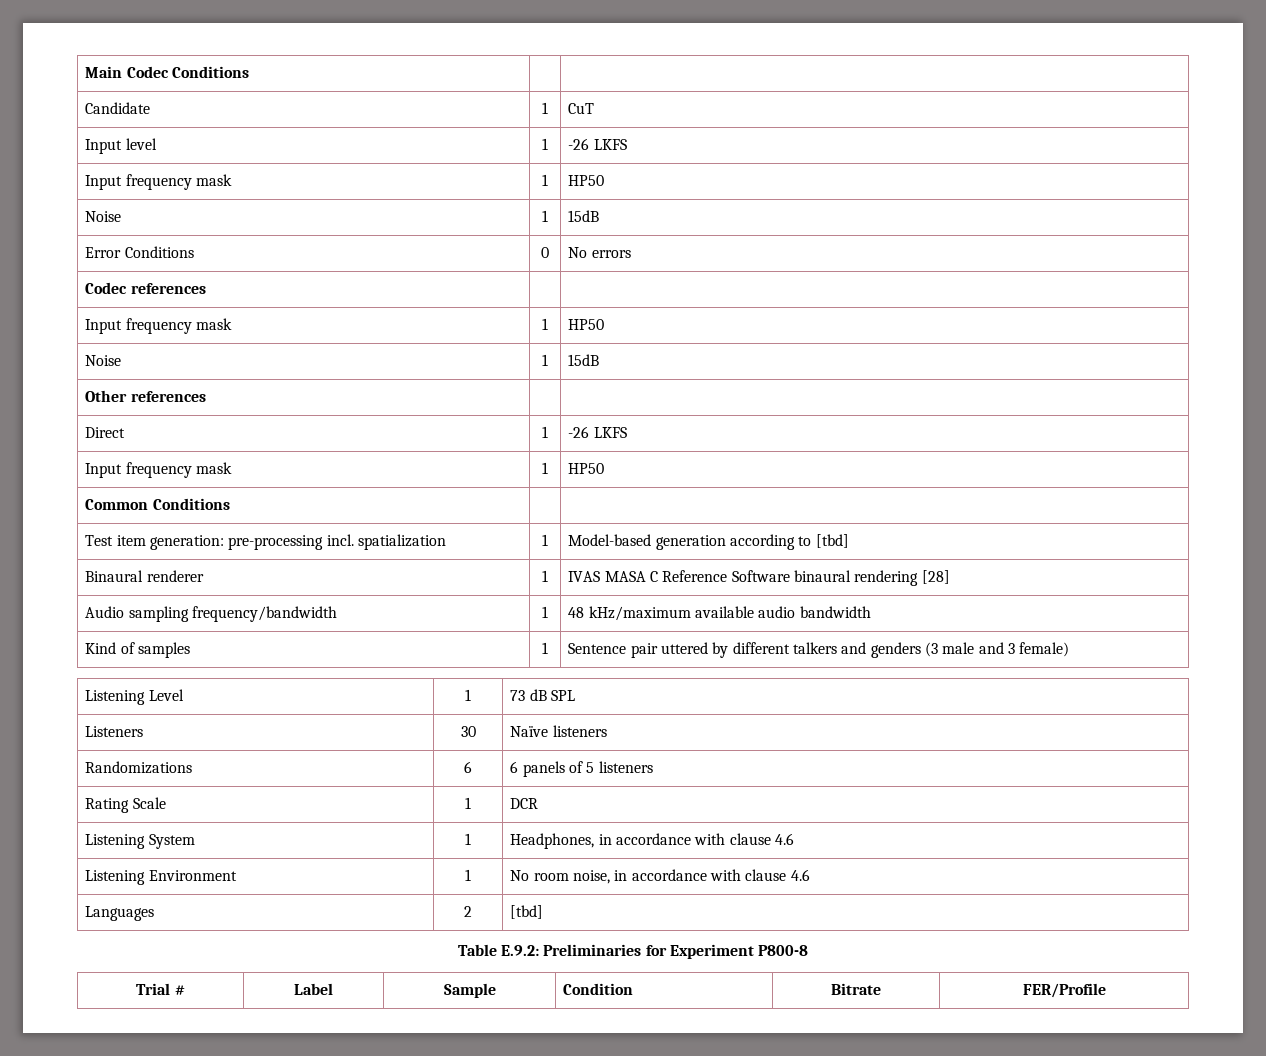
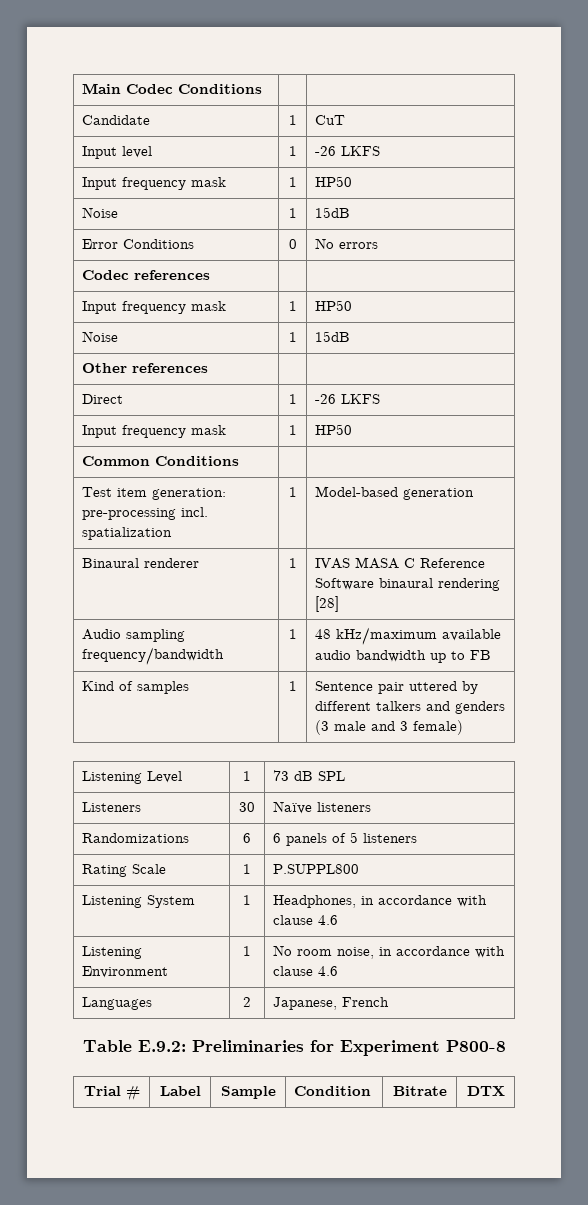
- Test item generation: pre-processing incl. spatialization | 1 | Model-based generation according to [tbd]
+ Test item generation: pre-processing incl. spatialization | 1 | Model-based generation
- Audio sampling frequency/bandwidth | 1 | 48 kHz/maximum available audio bandwidth
+ Audio sampling frequency/bandwidth | 1 | 48 kHz/maximum available audio bandwidth up to FB
- Rating Scale | 1 | DCR
+ Rating Scale | 1 | P.SUPPL800
- Languages | 2 | [tbd]
+ Languages | 2 | Japanese, French
- Trial # | Label | Sample | Condition | Bitrate | FER/Profile
+ Trial # | Label | Sample | Condition | Bitrate | DTX

